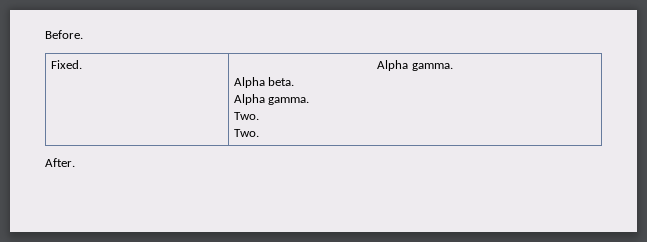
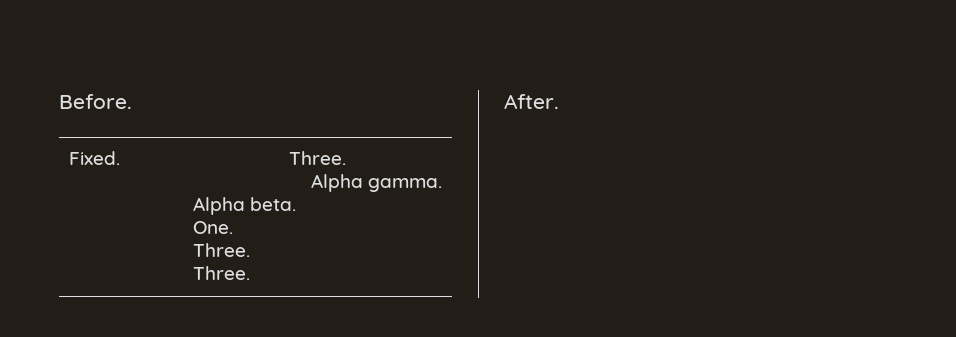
- Fixed. | Alpha gamma.
+ Fixed. | Three.
+ Alpha gamma.
  Alpha beta.
- Alpha gamma.
- Two.
- Two.
+ One.
+ Three.
+ Three.

